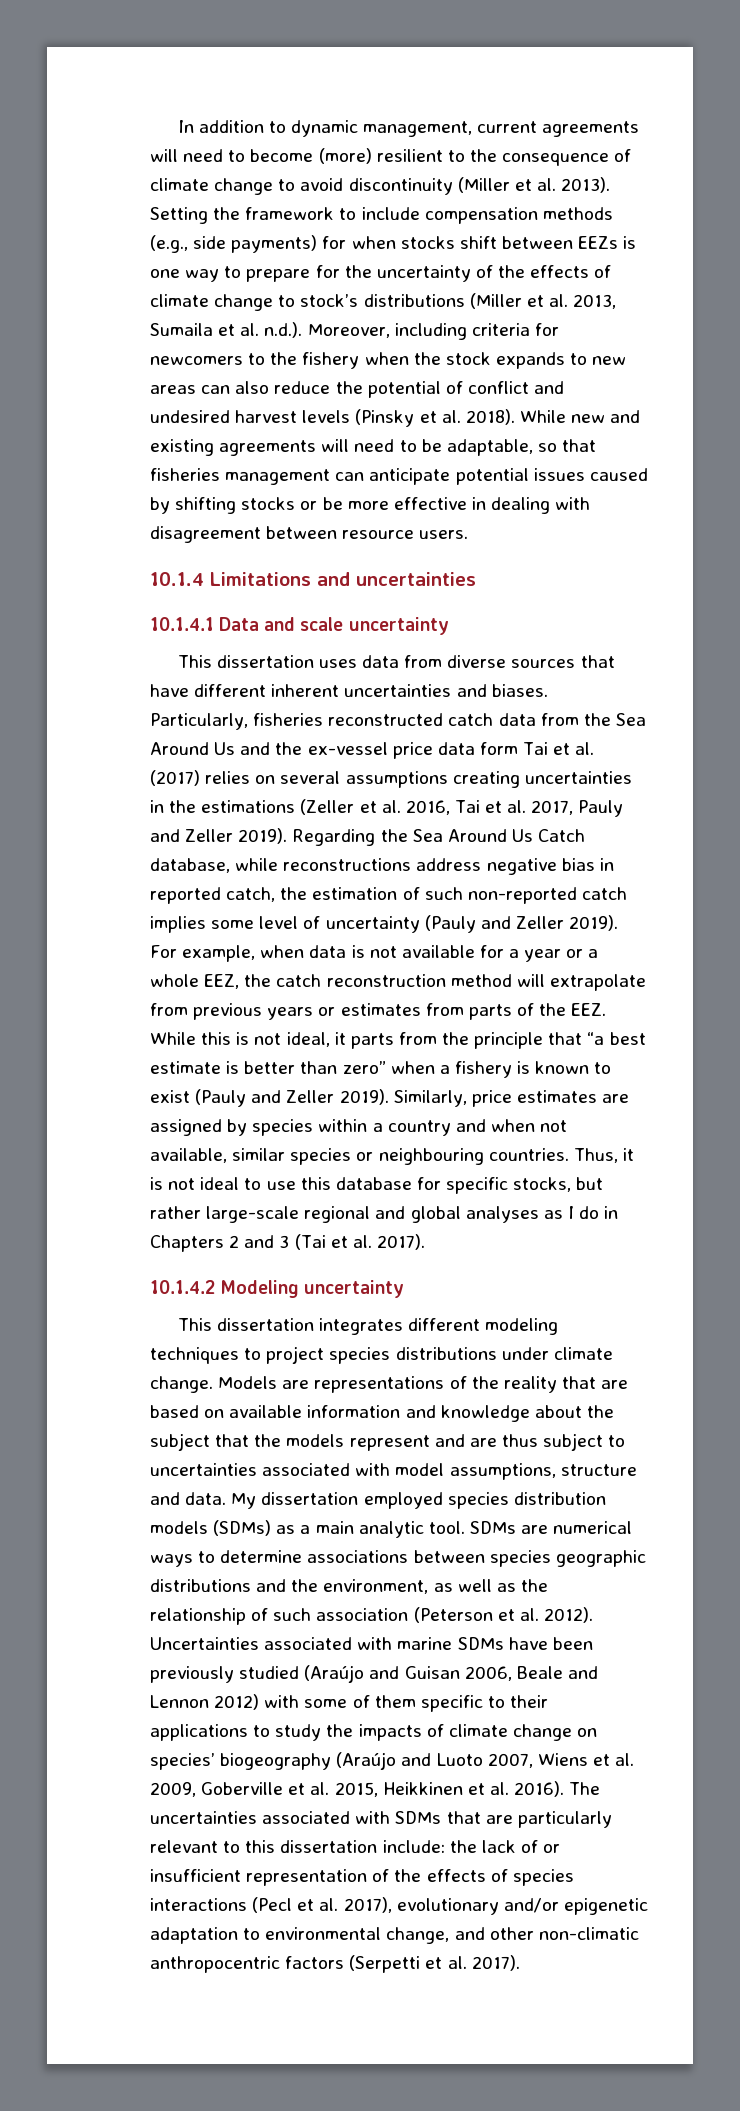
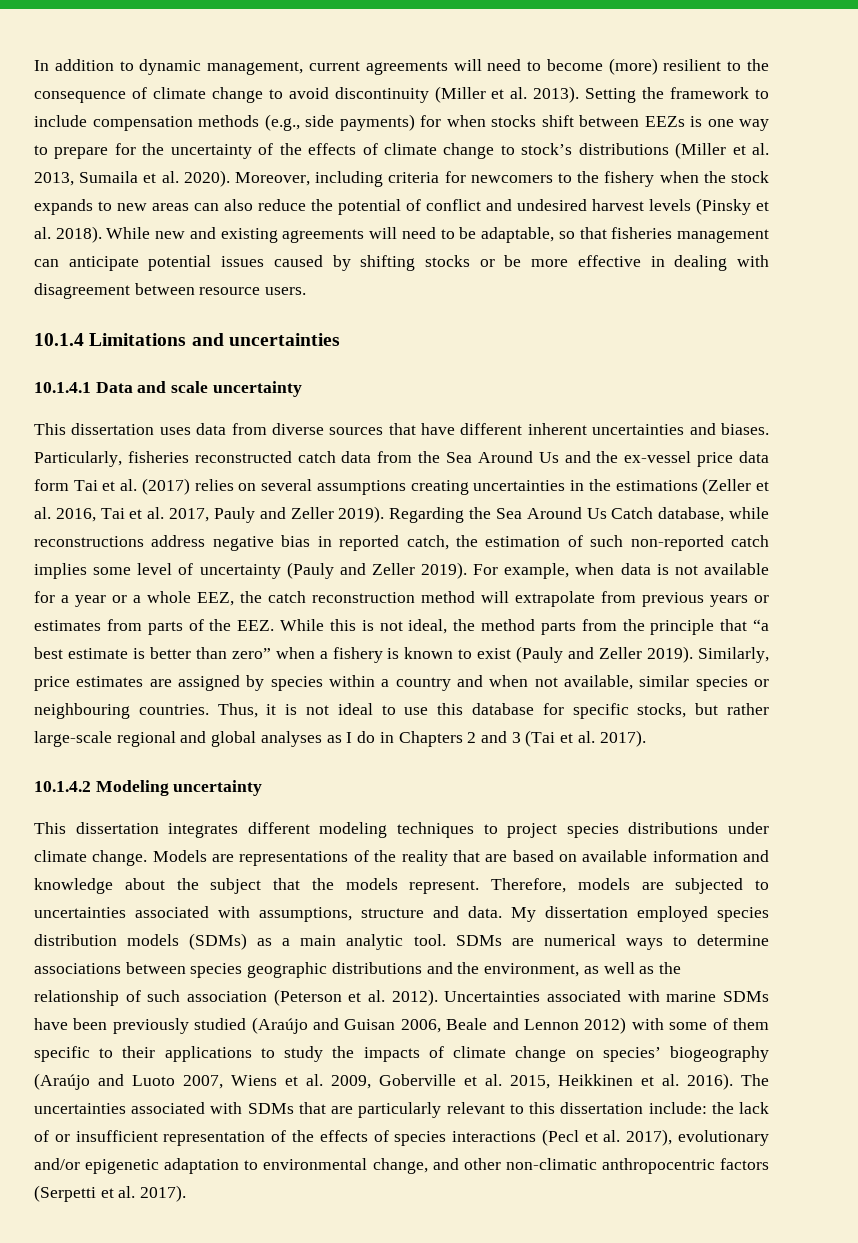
- Setting the framework to include compensation methods (e.g., side payments) for when stocks shift between EEZs is one way to prepare for the uncertainty of the effects of climate change to stock’s distributions (Miller et al. 2013, Sumaila et al. n.d.). Moreover, including criteria for newcomers to the fishery when the stock expands to new areas can also reduce the potential of conflict and undesired harvest levels (Pinsky et al. 2018).
+ Setting the framework to include compensation methods (e.g., side payments) for when stocks shift between EEZs is one way to prepare for the uncertainty of the effects of climate change to stock’s distributions (Miller et al. 2013, Sumaila et al. 2020). Moreover, including criteria for newcomers to the fishery when the stock expands to new areas can also reduce the potential of conflict and undesired harvest levels (Pinsky et al. 2018).
- For example, when data is not available for a year or a whole EEZ, the catch reconstruction method will extrapolate from previous years or estimates from parts of the EEZ. While this is not ideal, it parts from the principle that “a best estimate is better than zero” when a fishery is known to exist (Pauly and Zeller 2019).
+ For example, when data is not available for a year or a whole EEZ, the catch reconstruction method will extrapolate from previous years or estimates from parts of the EEZ. While this is not ideal, the method parts from the principle that “a best estimate is better than zero” when a fishery is known to exist (Pauly and Zeller 2019).
- Models are representations of the reality that are based on available information and knowledge about the subject that the models represent and are thus subject to uncertainties associated with model assumptions, structure and data.
+ Models are representations of the reality that are based on available information and knowledge about the subject that the models represent. Therefore, models are subjected to uncertainties associated with assumptions, structure and data.

